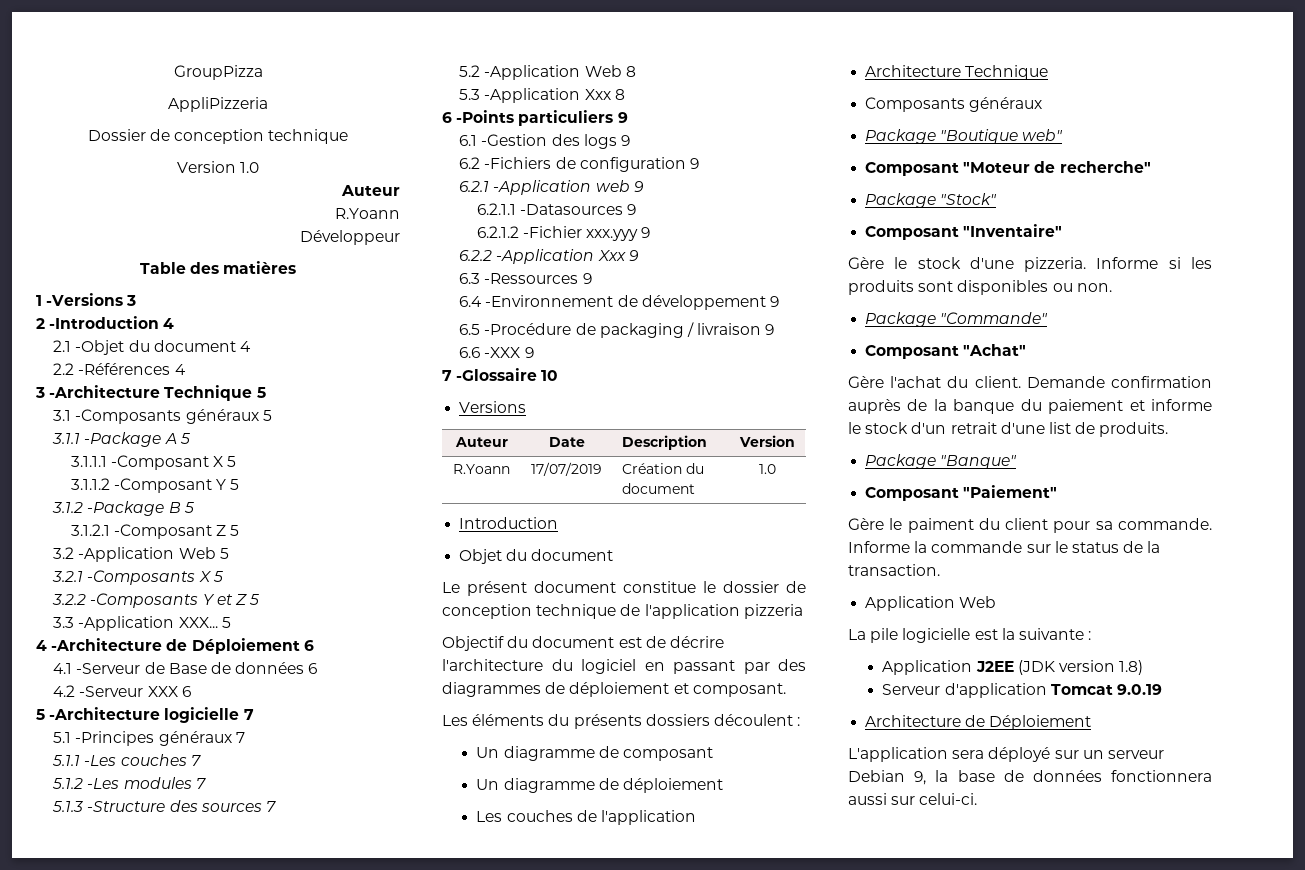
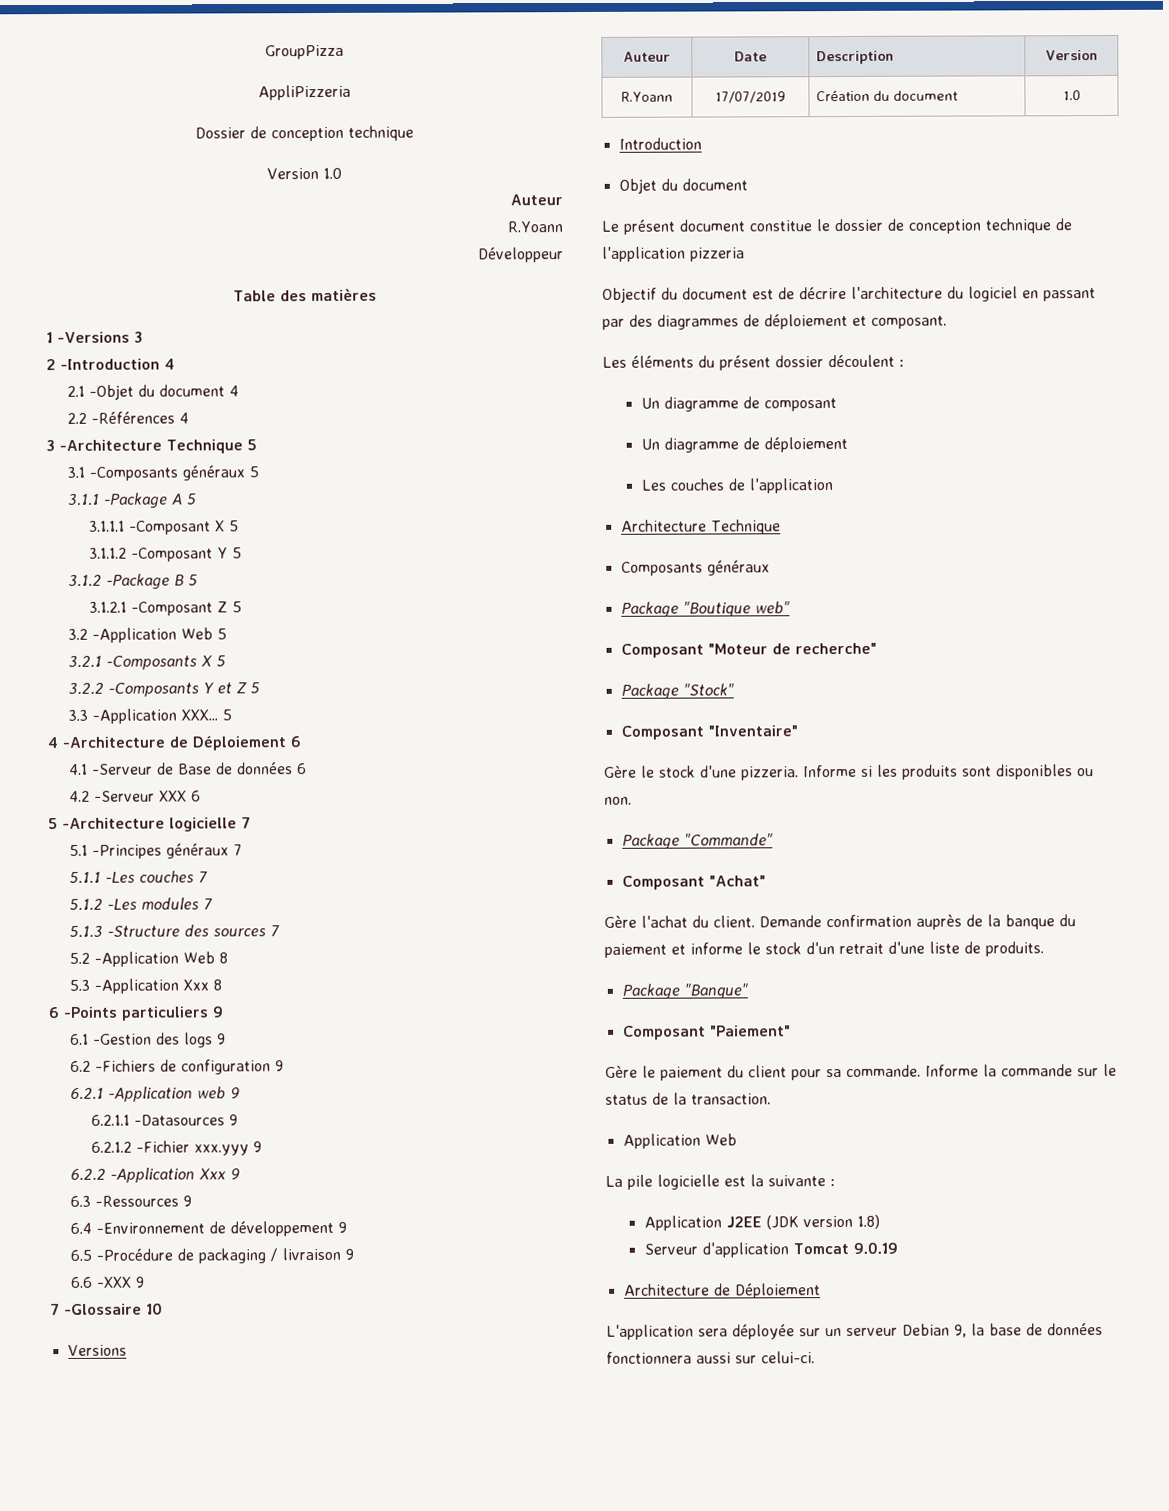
- Les éléments du présents dossiers découlent :
+ Les éléments du présent dossier découlent :
- Demande confirmation auprès de la banque du paiement et informe le stock d'un retrait d'une list de produits.
+ Demande confirmation auprès de la banque du paiement et informe le stock d'un retrait d'une liste de produits.
- Gère le paiment du client pour sa commande.
+ Gère le paiement du client pour sa commande.
- L'application sera déployé sur un serveur Debian 9, la base de données fonctionnera aussi sur celui-ci.
+ L'application sera déployée sur un serveur Debian 9, la base de données fonctionnera aussi sur celui-ci.

